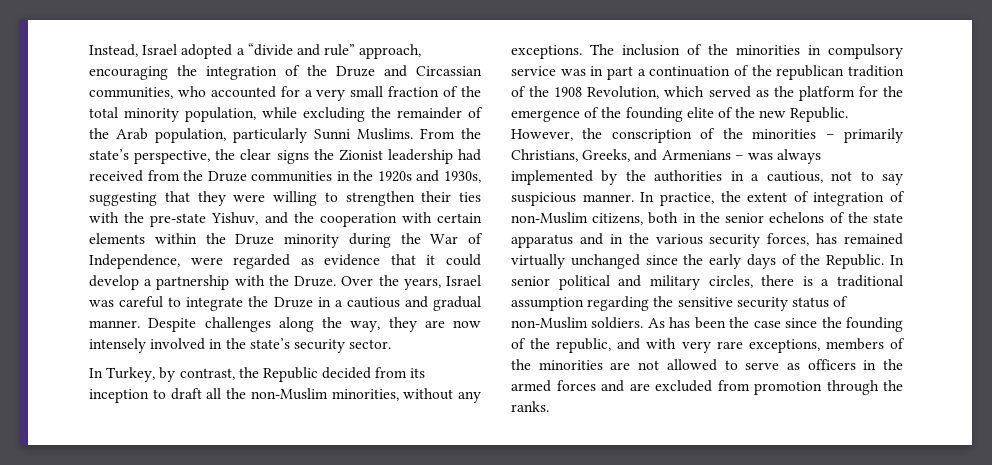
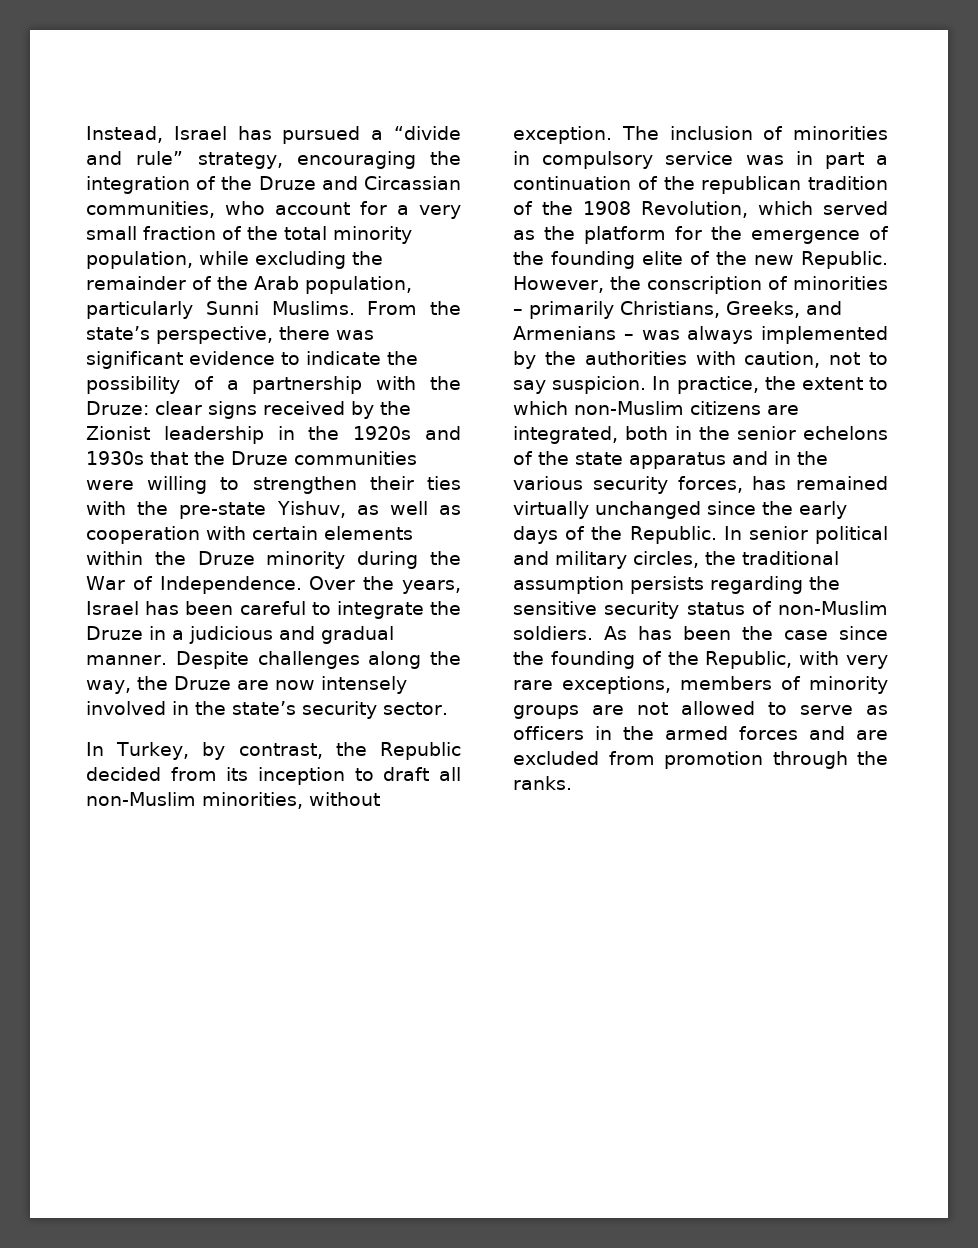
- Instead, Israel adopted a “divide and rule” approach, encouraging the integration of the Druze and Circassian communities, who accounted for a very small fraction of the total minority population, while excluding the remainder of the Arab population, particularly Sunni Muslims.
+ Instead, Israel has pursued a “divide and rule” strategy, encouraging the integration of the Druze and Circassian communities, who account for a very small fraction of the total minority population, while excluding the remainder of the Arab population, particularly Sunni Muslims.
- From the state’s perspective, the clear signs the Zionist leadership had received from the Druze communities in the 1920s and 1930s, suggesting that they were willing to strengthen their ties with the pre-state Yishuv, and the cooperation with certain elements within the Druze minority during the War of Independence, were regarded as evidence that it could develop a partnership with the Druze.
+ From the state’s perspective, there was significant evidence to indicate the possibility of a partnership with the Druze: clear signs received by the Zionist leadership in the 1920s and 1930s that the Druze communities were willing to strengthen their ties with the pre-state Yishuv, as well as cooperation with certain elements within the Druze minority during the War of Independence.
- Over the years, Israel was careful to integrate the Druze in a cautious and gradual manner.
+ Over the years, Israel has been careful to integrate the Druze in a judicious and gradual manner.
- Despite challenges along the way, they are now intensely involved in the state’s security sector.
+ Despite challenges along the way, the Druze are now intensely involved in the state’s security sector.
- In Turkey, by contrast, the Republic decided from its inception to draft all the non-Muslim minorities, without any exceptions.
+ In Turkey, by contrast, the Republic decided from its inception to draft all non-Muslim minorities, without exception.
- The inclusion of the minorities in compulsory service was in part a continuation of the republican tradition of the 1908 Revolution, which served as the platform for the emergence of the founding elite of the new Republic.
+ The inclusion of minorities in compulsory service was in part a continuation of the republican tradition of the 1908 Revolution, which served as the platform for the emergence of the founding elite of the new Republic.
- However, the conscription of the minorities – primarily Christians, Greeks, and Armenians – was always implemented by the authorities in a cautious, not to say suspicious manner.
+ However, the conscription of minorities – primarily Christians, Greeks, and Armenians – was always implemented by the authorities with caution, not to say suspicion.
- In practice, the extent of integration of non-Muslim citizens, both in the senior echelons of the state apparatus and in the various security forces, has remained virtually unchanged since the early days of the Republic.
+ In practice, the extent to which non-Muslim citizens are integrated, both in the senior echelons of the state apparatus and in the various security forces, has remained virtually unchanged since the early days of the Republic.
- In senior political and military circles, there is a traditional assumption regarding the sensitive security status of non-Muslim soldiers.
+ In senior political and military circles, the traditional assumption persists regarding the sensitive security status of non-Muslim soldiers.
- As has been the case since the founding of the republic, and with very rare exceptions, members of the minorities are not allowed to serve as officers in the armed forces and are excluded from promotion through the ranks.
+ As has been the case since the founding of the Republic, with very rare exceptions, members of minority groups are not allowed to serve as officers in the armed forces and are excluded from promotion through the ranks.

